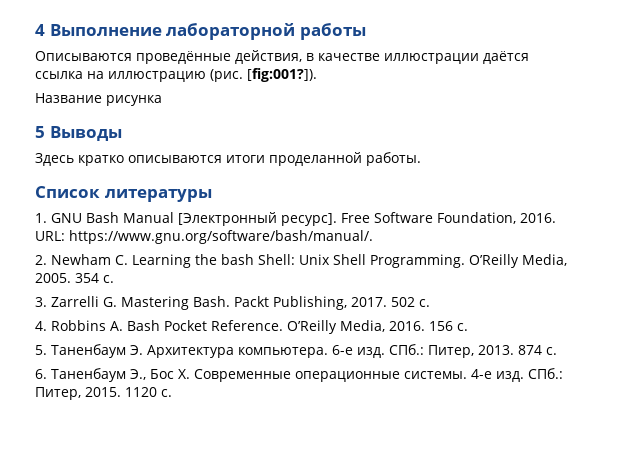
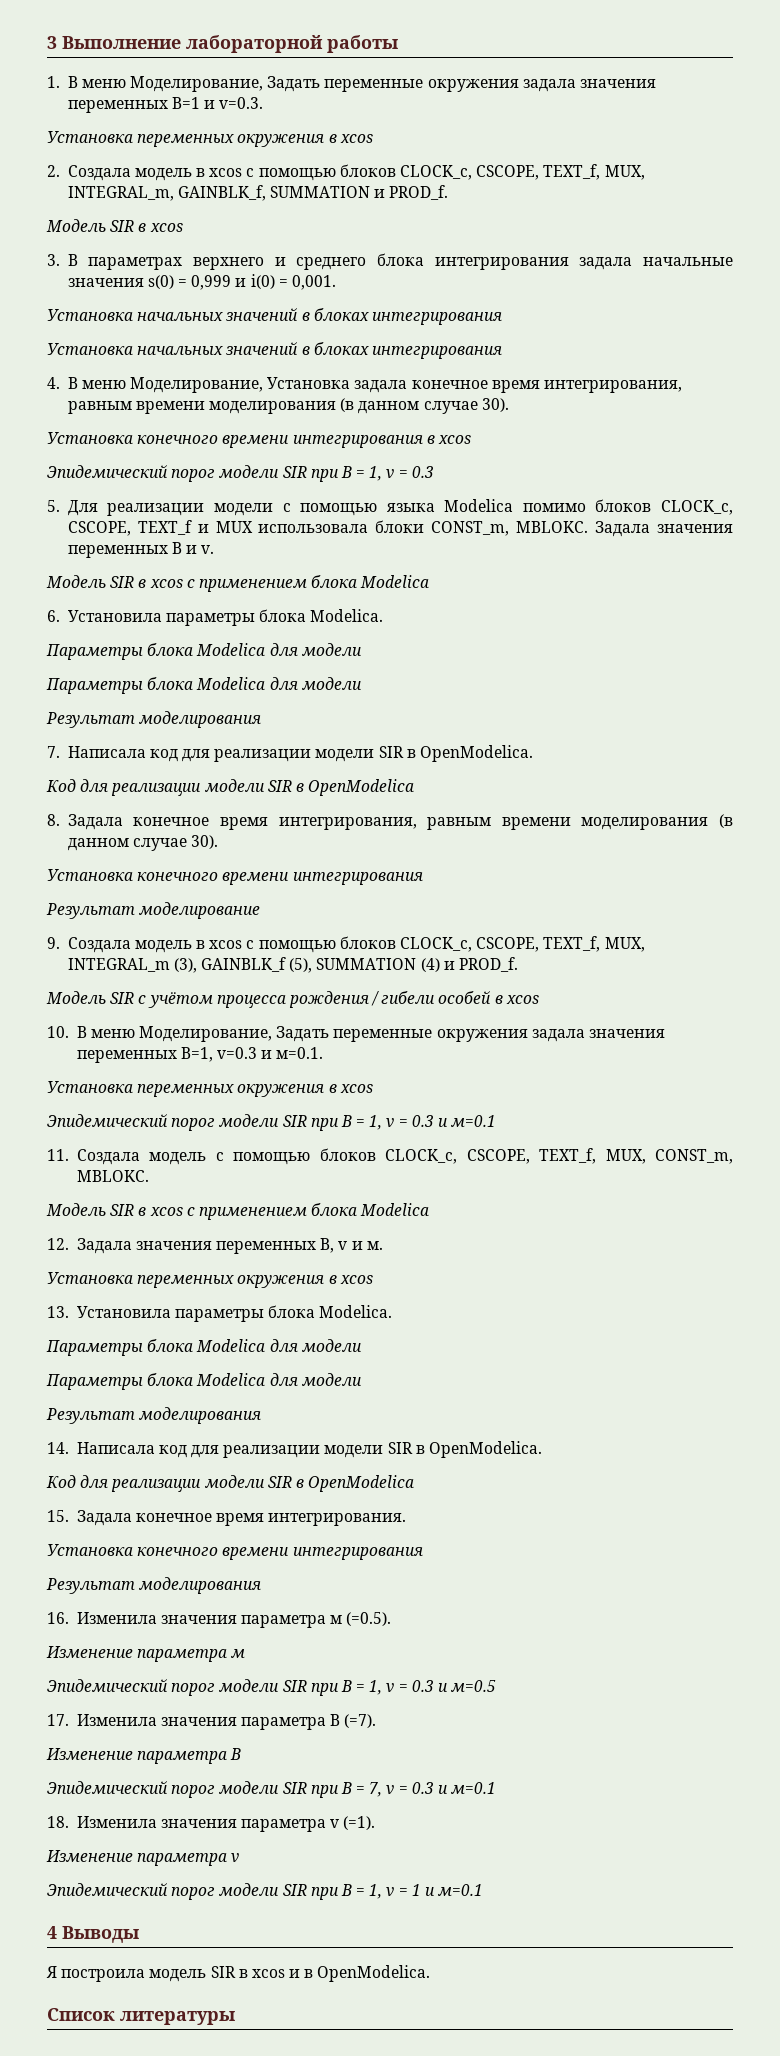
- 4 Выполнение лабораторной работы
+ 3 Выполнение лабораторной работы
- Описываются проведённые действия, в качестве иллюстрации даётся ссылка на иллюстрацию (рис. [fig:001?]).
- Название рисунка
- 5 Выводы
- Здесь кратко описываются итоги проделанной работы.
+ 1. В меню Моделирование, Задать переменные окружения задала значения переменных B=1 и v=0.3.
+ Установка переменных окружения в xcos
+ 2. Создала модель в xcos с помощью блоков CLOCK_c, CSCOPE, TEXT_f, MUX, INTEGRAL_m, GAINBLK_f, SUMMATION и PROD_f.
+ Модель SIR в xcos
+ 3. В параметрах верхнего и среднего блока интегрирования задала начальные значения s(0) = 0,999 и i(0) = 0,001.
+ Установка начальных значений в блоках интегрирования
+ Установка начальных значений в блоках интегрирования
+ 4. В меню Моделирование, Установка задала конечное время интегрирования, равным времени моделирования (в данном случае 30).
+ Установка конечного времени интегрирования в xcos
+ Эпидемический порог модели SIR при B = 1, v = 0.3
+ 5. Для реализации модели с помощью языка Modelica помимо блоков CLOCK_c, CSCOPE, TEXT_f и MUX использовала блоки CONST_m, MBLOKC. Задала значения переменных B и v.
+ Модель SIR в xcos с применением блока Modelica
+ 6. Установила параметры блока Modelica.
+ Параметры блока Modelica для модели
+ Параметры блока Modelica для модели
+ Результат моделирования
+ 7. Написала код для реализации модели SIR в OpenModelica.
+ Код для реализации модели SIR в OpenModelica
+ 8. Задала конечное время интегрирования, равным времени моделирования (в данном случае 30).
+ Установка конечного времени интегрирования
+ Результат моделирование
+ 9. Создала модель в xcos с помощью блоков CLOCK_c, CSCOPE, TEXT_f, MUX, INTEGRAL_m (3), GAINBLK_f (5), SUMMATION (4) и PROD_f.
+ Модель SIR с учётом процесса рождения / гибели особей в xcos
+ 10. В меню Моделирование, Задать переменные окружения задала значения переменных B=1, v=0.3 и м=0.1.
+ Установка переменных окружения в xcos
+ Эпидемический порог модели SIR при B = 1, v = 0.3 и м=0.1
+ 11. Создала модель с помощью блоков CLOCK_c, CSCOPE, TEXT_f, MUX, CONST_m, MBLOKC.
+ Модель SIR в xcos с применением блока Modelica
+ 12. Задала значения переменных B, v и м.
+ Установка переменных окружения в xcos
+ 13. Установила параметры блока Modelica.
+ Параметры блока Modelica для модели
+ Параметры блока Modelica для модели
+ Результат моделирования
+ 14. Написала код для реализации модели SIR в OpenModelica.
+ Код для реализации модели SIR в OpenModelica
+ 15. Задала конечное время интегрирования.
+ Установка конечного времени интегрирования
+ Результат моделирования
+ 16. Изменила значения параметра м (=0.5).
+ Изменение параметра м
+ Эпидемический порог модели SIR при B = 1, v = 0.3 и м=0.5
+ 17. Изменила значения параметра B (=7).
+ Изменение параметра B
+ Эпидемический порог модели SIR при B = 7, v = 0.3 и м=0.1
+ 18. Изменила значения параметра v (=1).
+ Изменение параметра v
+ Эпидемический порог модели SIR при B = 1, v = 1 и м=0.1
+ 4 Выводы
+ Я построила модель SIR в xcos и в OpenModelica.
  Список литературы
- 1. GNU Bash Manual [Электронный ресурс]. Free Software Foundation, 2016. URL: https://www.gnu.org/software/bash/manual/.
- 2. Newham C. Learning the bash Shell: Unix Shell Programming. O’Reilly Media, 2005. 354 с.
- 3. Zarrelli G. Mastering Bash. Packt Publishing, 2017. 502 с.
- 4. Robbins A. Bash Pocket Reference. O’Reilly Media, 2016. 156 с.
- 5. Таненбаум Э. Архитектура компьютера. 6-е изд. СПб.: Питер, 2013. 874 с.
- 6. Таненбаум Э., Бос Х. Современные операционные системы. 4-е изд. СПб.: Питер, 2015. 1120 с.

